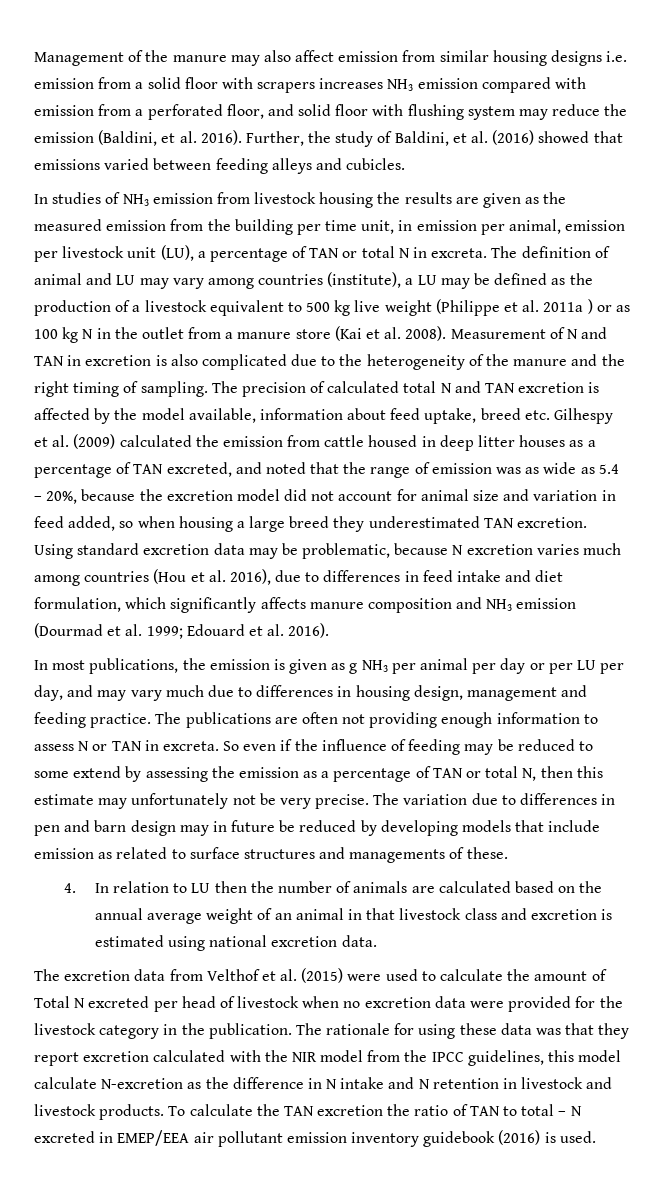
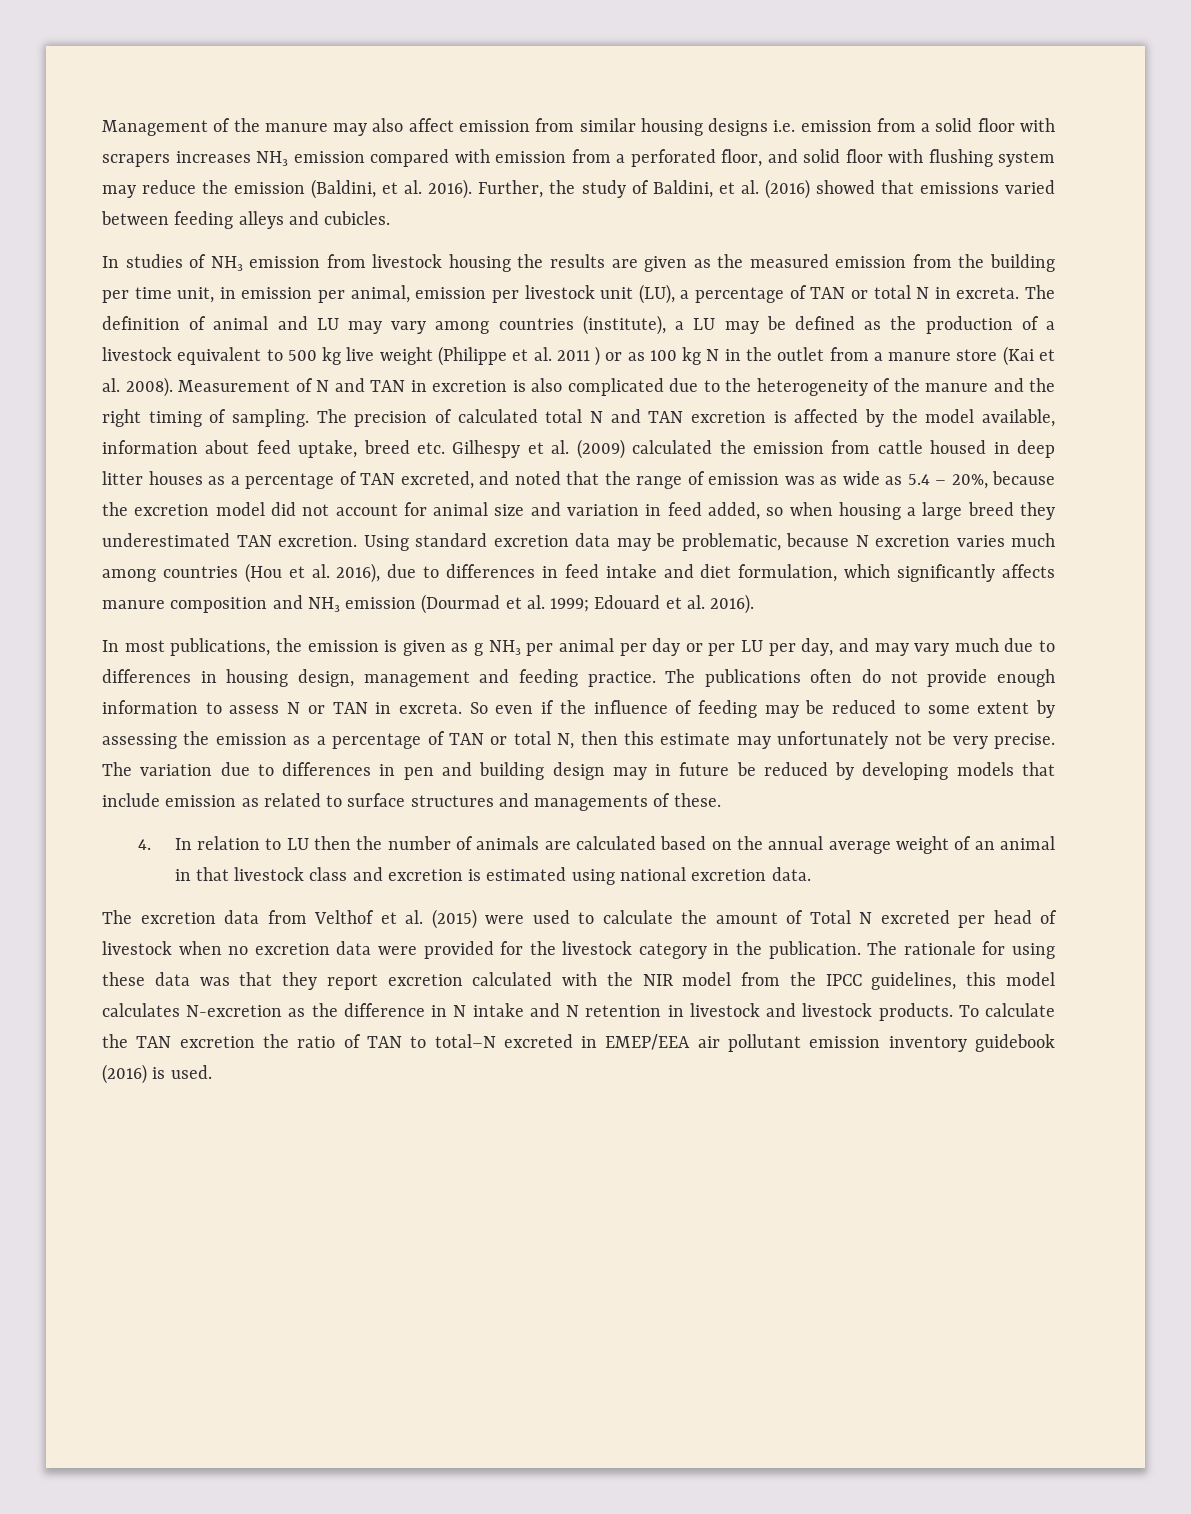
- The definition of animal and LU may vary among countries (institute), a LU may be defined as the production of a livestock equivalent to 500 kg live weight (Philippe et al. 2011a ) or as 100 kg N in the outlet from a manure store (Kai et al. 2008).
+ The definition of animal and LU may vary among countries (institute), a LU may be defined as the production of a livestock equivalent to 500 kg live weight (Philippe et al. 2011 ) or as 100 kg N in the outlet from a manure store (Kai et al. 2008).
- The publications are often not providing enough information to assess N or TAN in excreta.
+ The publications often do not provide enough information to assess N or TAN in excreta.
- So even if the influence of feeding may be reduced to some extend by assessing the emission as a percentage of TAN or total N, then this estimate may unfortunately not be very precise.
+ So even if the influence of feeding may be reduced to some extent by assessing the emission as a percentage of TAN or total N, then this estimate may unfortunately not be very precise.
- The variation due to differences in pen and barn design may in future be reduced by developing models that include emission as related to surface structures and managements of these.
+ The variation due to differences in pen and building design may in future be reduced by developing models that include emission as related to surface structures and managements of these.
- The rationale for using these data was that they report excretion calculated with the NIR model from the IPCC guidelines, this model calculate N-excretion as the difference in N intake and N retention in livestock and livestock products.
+ The rationale for using these data was that they report excretion calculated with the NIR model from the IPCC guidelines, this model calculates N-excretion as the difference in N intake and N retention in livestock and livestock products.
- To calculate the TAN excretion the ratio of TAN to total – N excreted in EMEP/EEA air pollutant emission inventory guidebook (2016) is used.
+ To calculate the TAN excretion the ratio of TAN to total–N excreted in EMEP/EEA air pollutant emission inventory guidebook (2016) is used.

